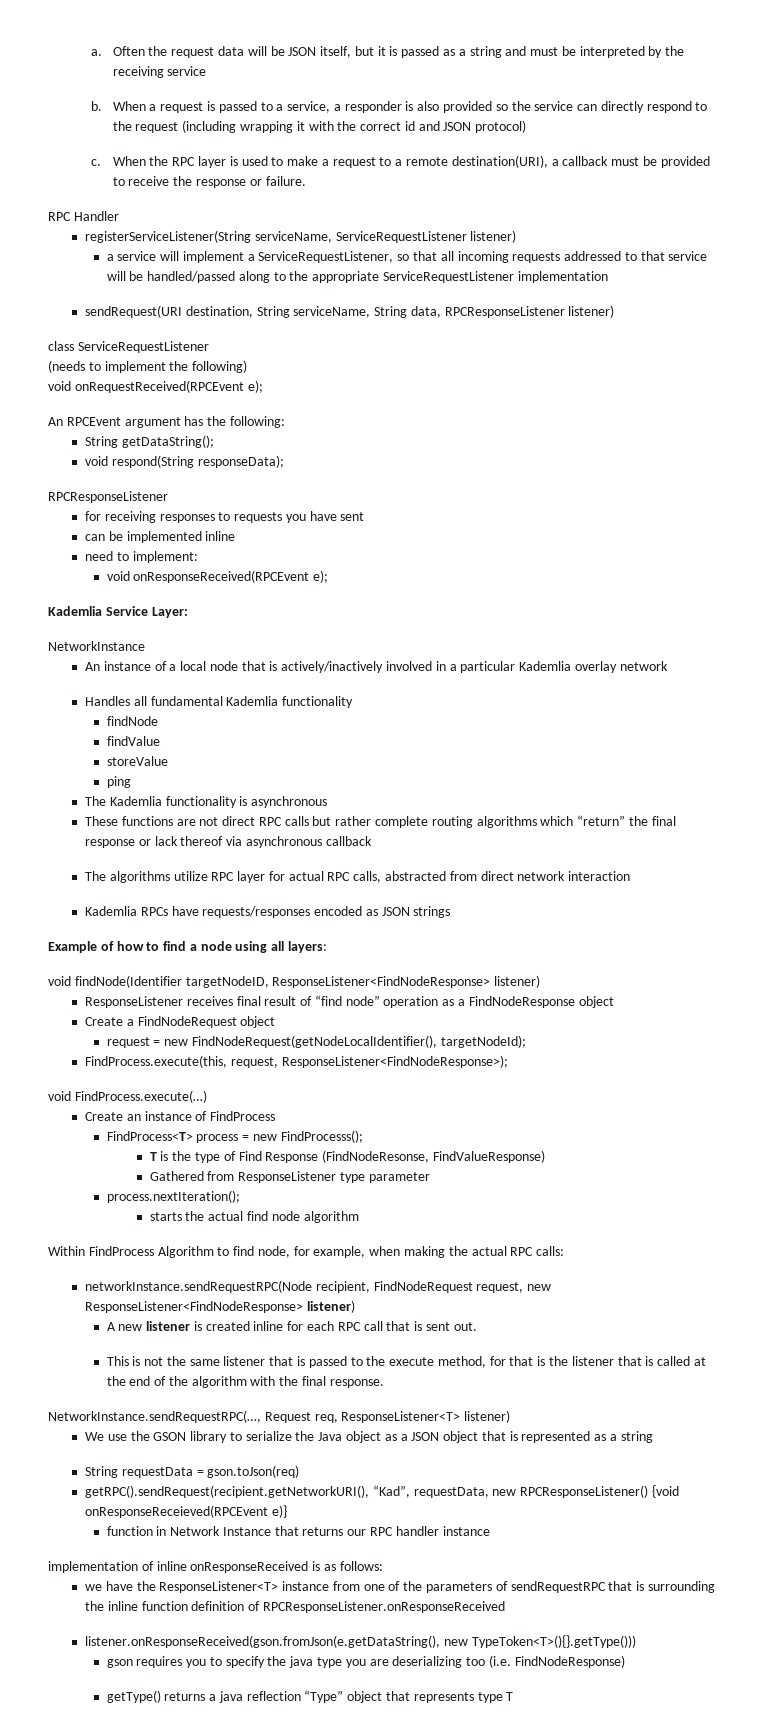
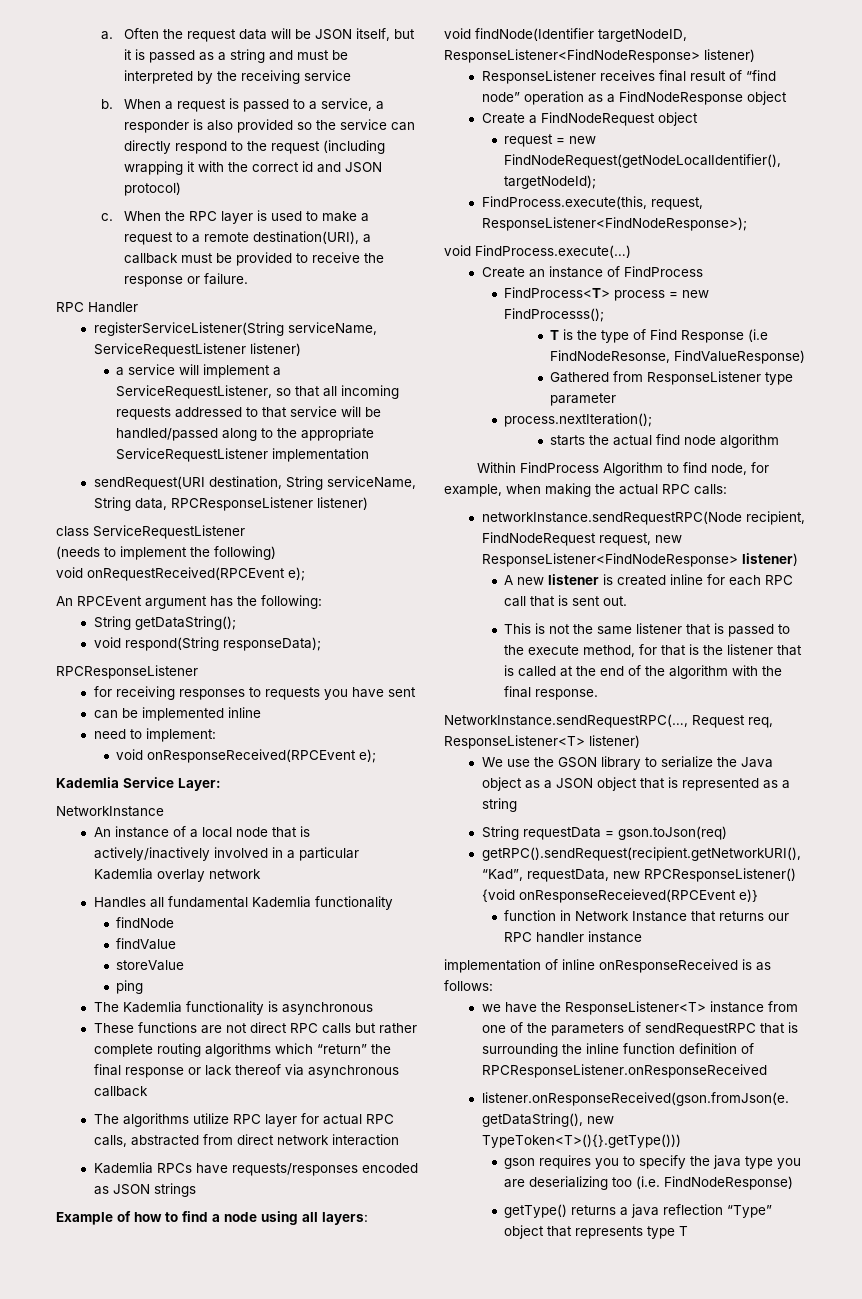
- T is the type of Find Response (FindNodeResonse, FindValueResponse)
+ T is the type of Find Response (i.e FindNodeResonse, FindValueResponse)

